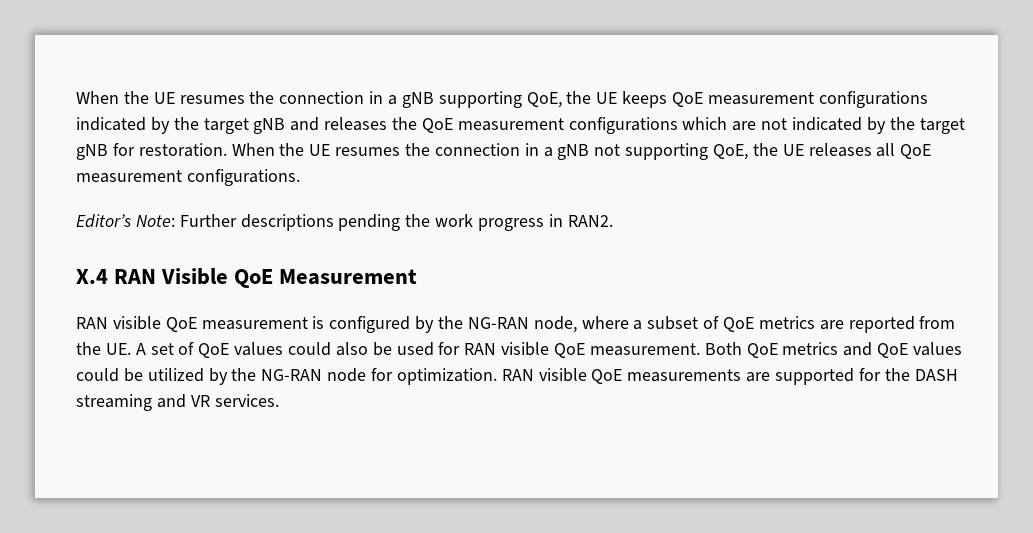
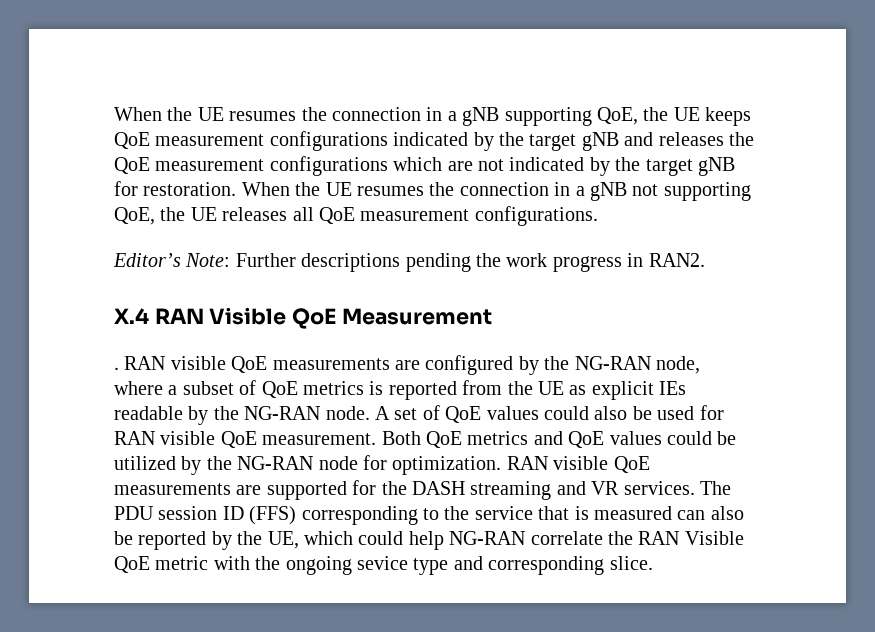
- RAN visible QoE measurement is configured by the NG-RAN node, where a subset of QoE metrics are reported from the UE. A set of QoE values could also be used for RAN visible QoE measurement.
+ . RAN visible QoE measurements are configured by the NG-RAN node, where a subset of QoE metrics is reported from the UE as explicit IEs readable by the NG-RAN node. A set of QoE values could also be used for RAN visible QoE measurement.
+ The PDU session ID (FFS) corresponding to the service that is measured can also be reported by the UE, which could help NG-RAN correlate the RAN Visible QoE metric with the ongoing sevice type and corresponding slice.

